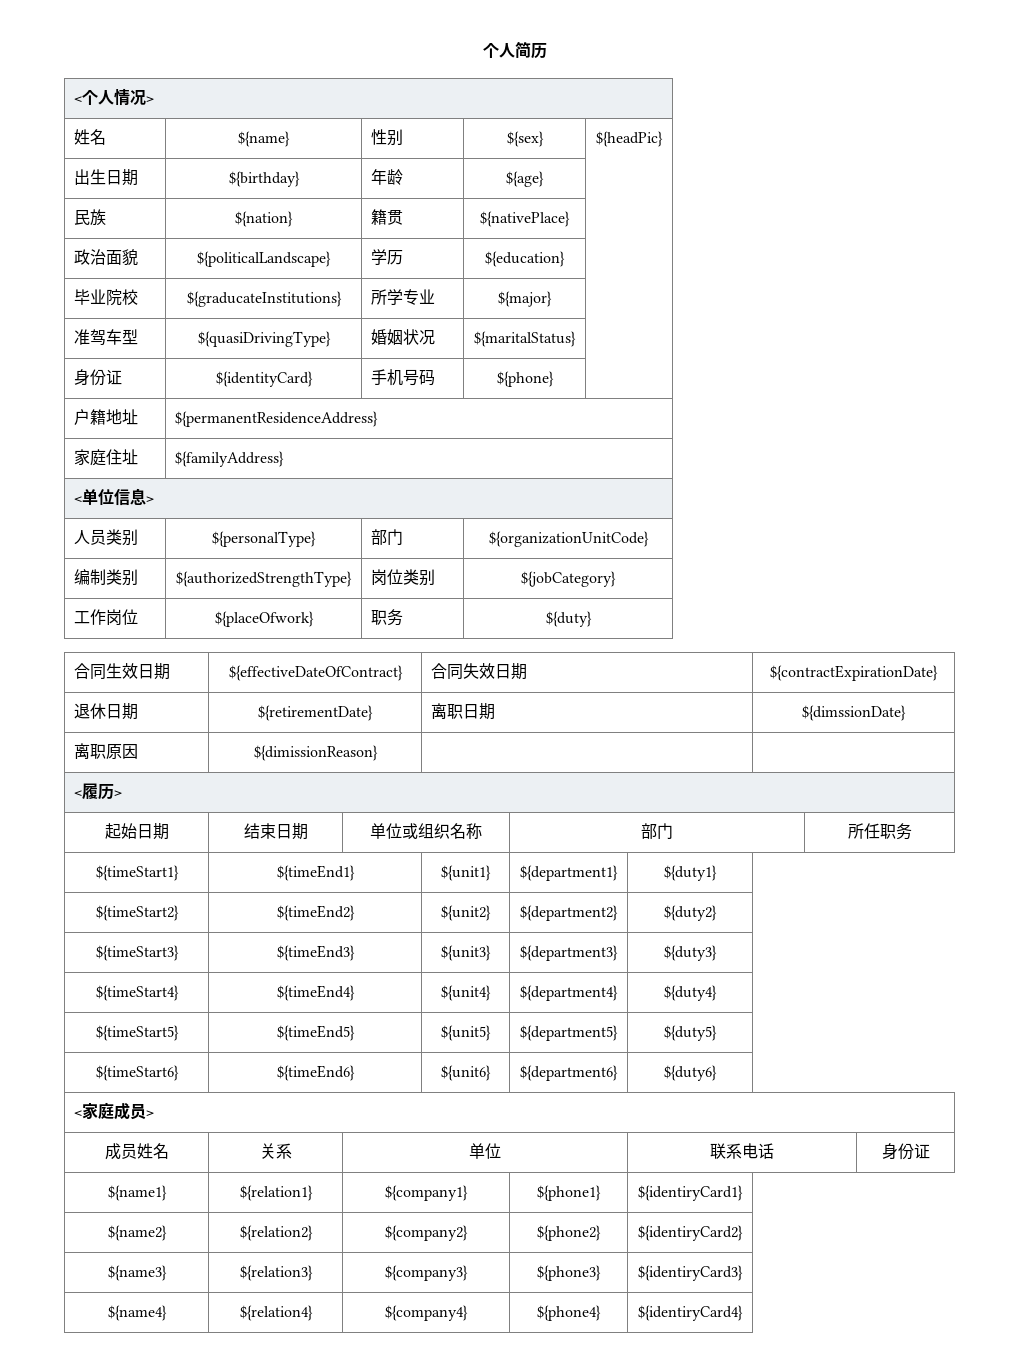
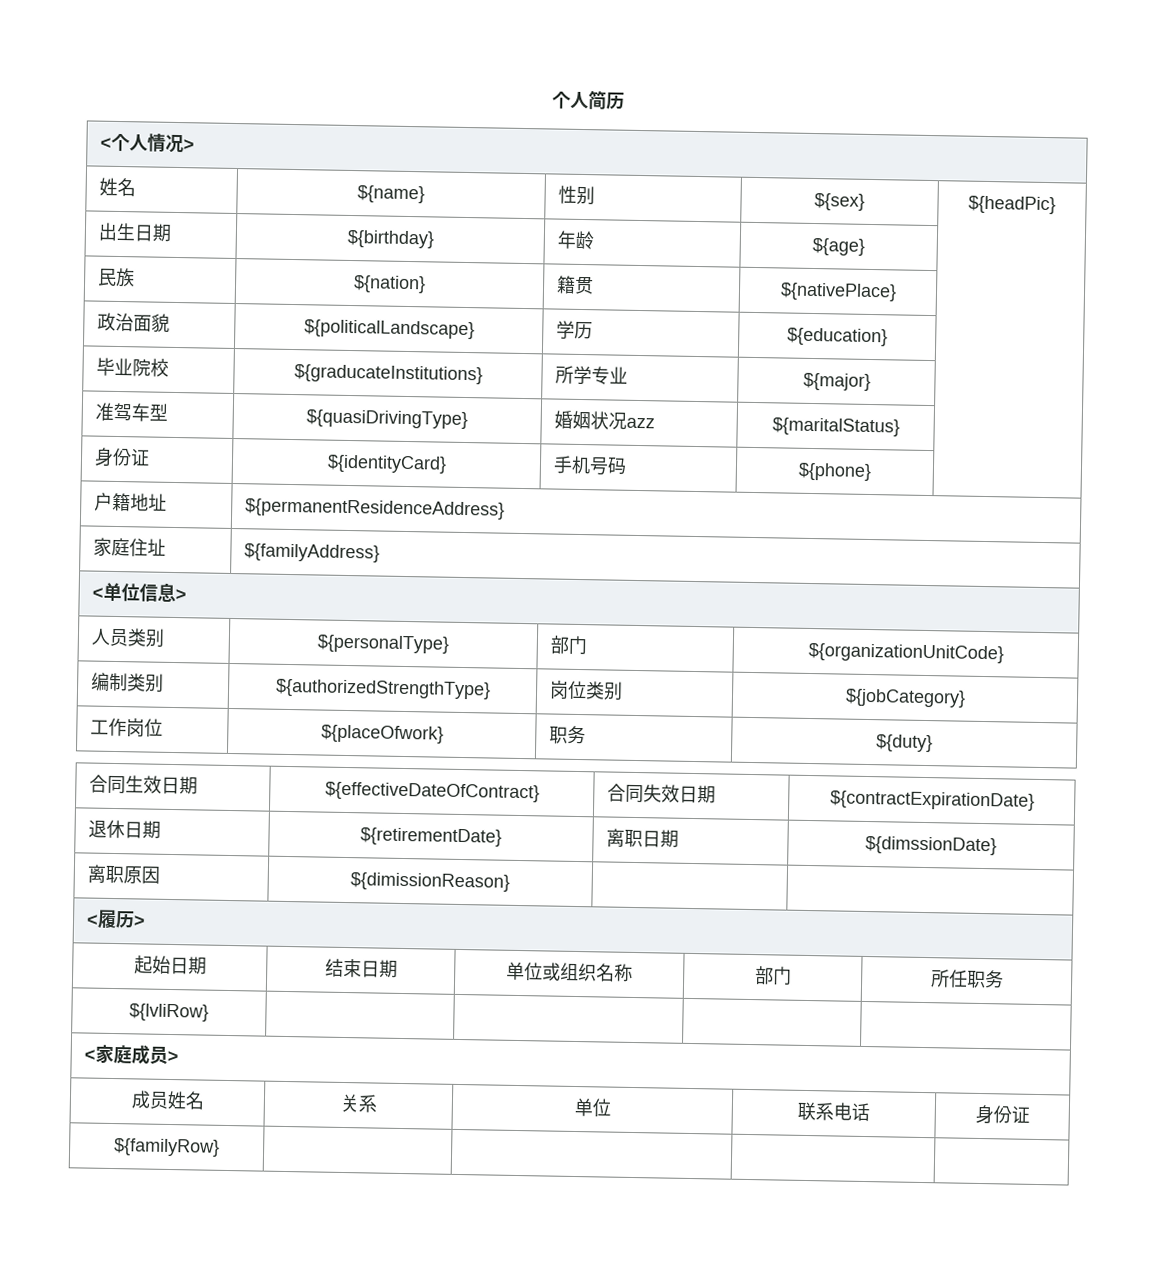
- 准驾车型 | ${quasiDrivingType} | 婚姻状况 | ${maritalStatus} |
+ 准驾车型 | ${quasiDrivingType} | 婚姻状况azz | ${maritalStatus} |
- ${timeStart1} | ${timeEnd1} | ${unit1} | ${department1} | ${duty1}
- ${timeStart2} | ${timeEnd2} | ${unit2} | ${department2} | ${duty2}
- ${timeStart3} | ${timeEnd3} | ${unit3} | ${department3} | ${duty3}
- ${timeStart4} | ${timeEnd4} | ${unit4} | ${department4} | ${duty4}
- ${timeStart5} | ${timeEnd5} | ${unit5} | ${department5} | ${duty5}
- ${timeStart6} | ${timeEnd6} | ${unit6} | ${department6} | ${duty6}
+ ${lvliRow} | | | |
- ${name1} | ${relation1} | ${company1} | ${phone1} | ${identiryCard1}
- ${name2} | ${relation2} | ${company2} | ${phone2} | ${identiryCard2}
- ${name3} | ${relation3} | ${company3} | ${phone3} | ${identiryCard3}
- ${name4} | ${relation4} | ${company4} | ${phone4} | ${identiryCard4}
+ ${familyRow} | | | |

